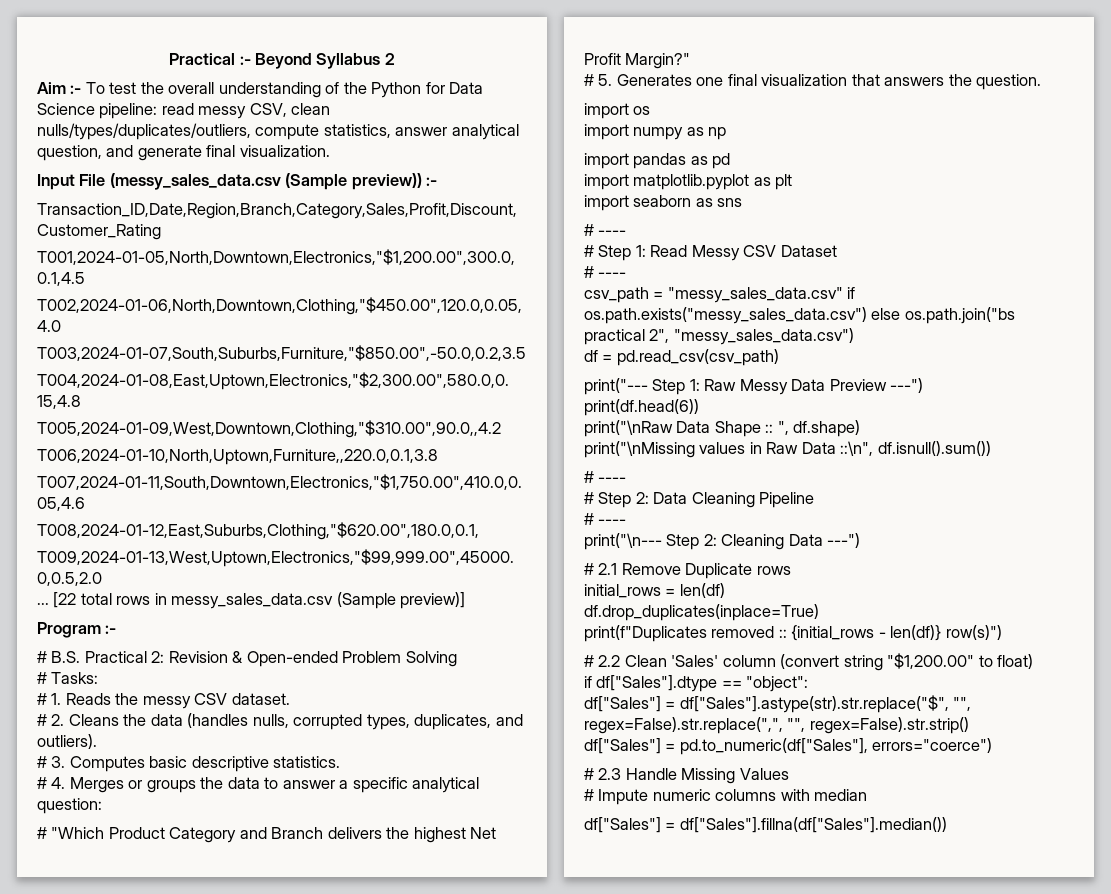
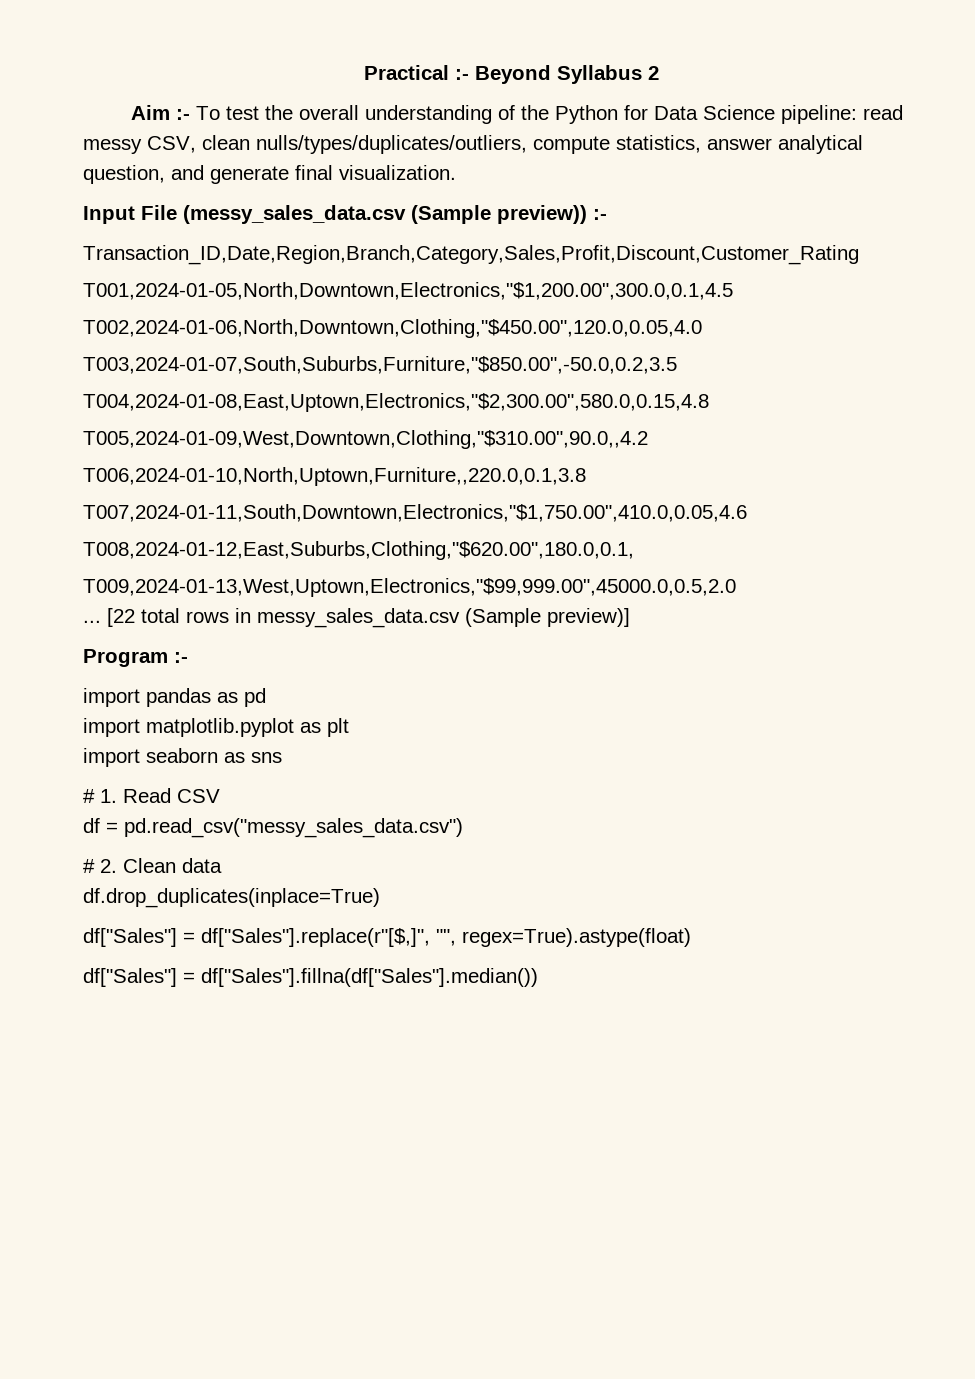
- # B.S. Practical 2: Revision & Open-ended Problem Solving
- # Tasks:
- # 1. Reads the messy CSV dataset.
- # 2. Cleans the data (handles nulls, corrupted types, duplicates, and outliers).
- # 3. Computes basic descriptive statistics.
- # 4. Merges or groups the data to answer a specific analytical question:
- # "Which Product Category and Branch delivers the highest Net Profit Margin?"
- # 5. Generates one final visualization that answers the question.
- import os
- import numpy as np
  import seaborn as sns
- # ----
- # Step 1: Read Messy CSV Dataset
- # ----
- csv_path = "messy_sales_data.csv" if os.path.exists("messy_sales_data.csv") else os.path.join("bs practical 2", "messy_sales_data.csv")
- df = pd.read_csv(csv_path)
- print("--- Step 1: Raw Messy Data Preview ---")
- print(df.head(6))
- print("\nRaw Data Shape :: ", df.shape)
- print("\nMissing values in Raw Data ::\n", df.isnull().sum())
- # ----
- # Step 2: Data Cleaning Pipeline
- # ----
- print("\n--- Step 2: Cleaning Data ---")
- # 2.1 Remove Duplicate rows
- initial_rows = len(df)
+ # 1. Read CSV
+ df = pd.read_csv("messy_sales_data.csv")
+ # 2. Clean data
  df.drop_duplicates(inplace=True)
- print(f"Duplicates removed :: {initial_rows - len(df)} row(s)")
- # 2.2 Clean 'Sales' column (convert string "$1,200.00" to float)
- if df["Sales"].dtype == "object":
- df["Sales"] = df["Sales"].astype(str).str.replace("$", "", regex=False).str.replace(",", "", regex=False).str.strip()
- df["Sales"] = pd.to_numeric(df["Sales"], errors="coerce")
- # 2.3 Handle Missing Values
- # Impute numeric columns with median
+ df["Sales"] = df["Sales"].replace(r"[$,]", "", regex=True).astype(float)

